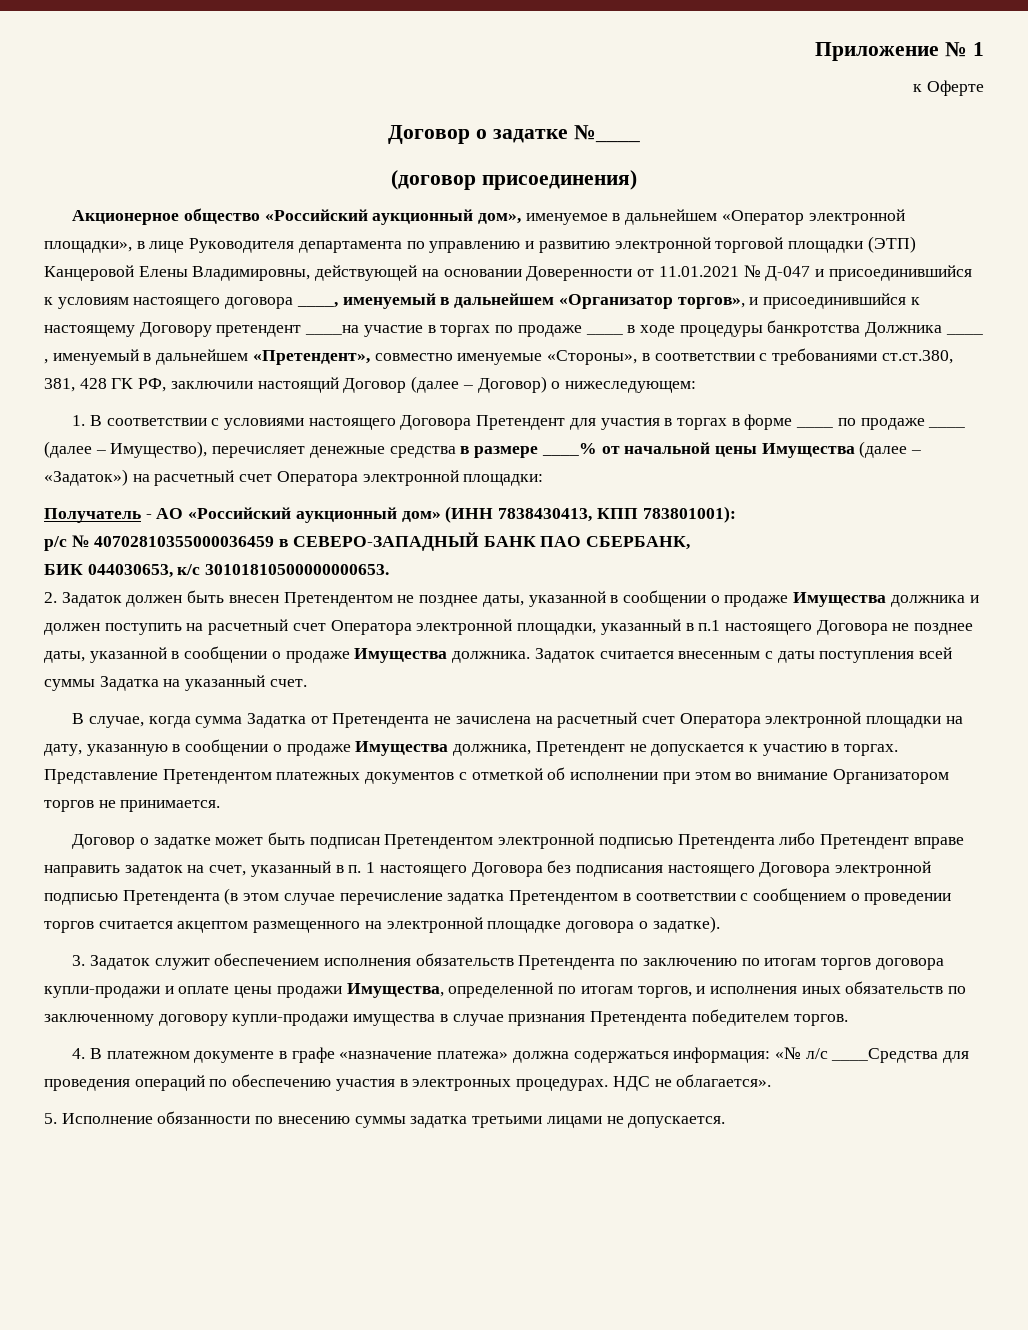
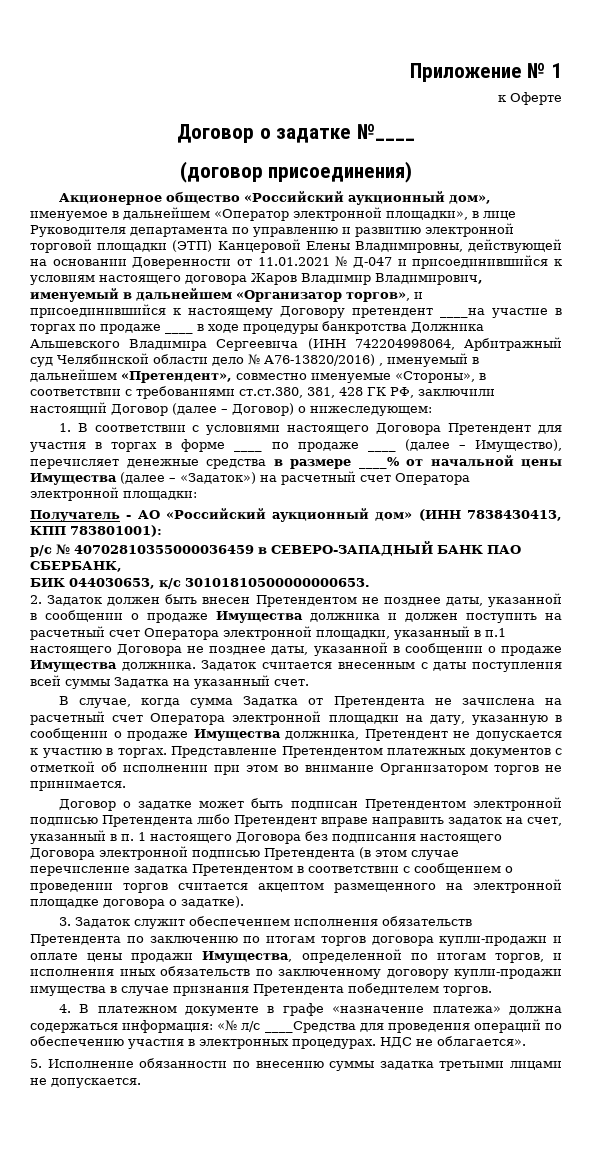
- Акционерное общество «Российский аукционный дом», именуемое в дальнейшем «Оператор электронной площадки», в лице Руководителя департамента по управлению и развитию электронной торговой площадки (ЭТП) Канцеровой Елены Владимировны, действующей на основании Доверенности от 11.01.2021 № Д-047 и присоединившийся к условиям настоящего договора ____, именуемый в дальнейшем «Организатор торгов», и присоединившийся к настоящему Договору претендент ____на участие в торгах по продаже ____ в ходе процедуры банкротства Должника ____ , именуемый в дальнейшем «Претендент», совместно именуемые «Стороны», в соответствии с требованиями ст.ст.380, 381, 428 ГК РФ, заключили настоящий Договор (далее – Договор) о нижеследующем:
+ Акционерное общество «Российский аукционный дом», именуемое в дальнейшем «Оператор электронной площадки», в лице Руководителя департамента по управлению и развитию электронной торговой площадки (ЭТП) Канцеровой Елены Владимировны, действующей на основании Доверенности от 11.01.2021 № Д-047 и присоединившийся к условиям настоящего договора Жаров Владимир Владимирович, именуемый в дальнейшем «Организатор торгов», и присоединившийся к настоящему Договору претендент ____на участие в торгах по продаже ____ в ходе процедуры банкротства Должника Альшевского Владимира Сергеевича (ИНН 742204998064, Арбитражный суд Челябинской области дело № А76-13820/2016) , именуемый в дальнейшем «Претендент», совместно именуемые «Стороны», в соответствии с требованиями ст.ст.380, 381, 428 ГК РФ, заключили настоящий Договор (далее – Договор) о нижеследующем:

